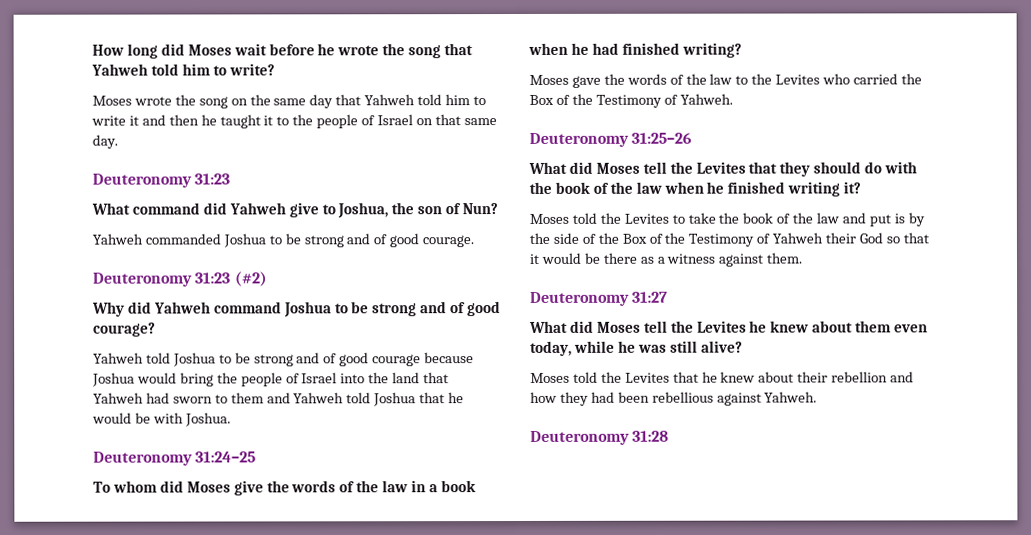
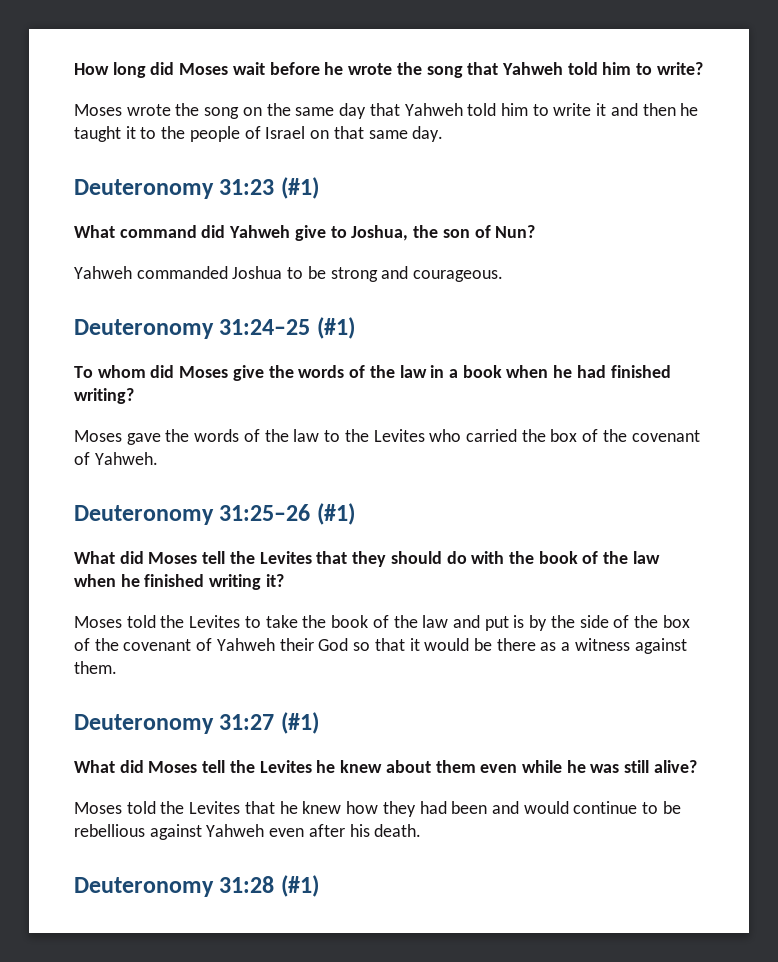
  Moses wrote the song on the same day that Yahweh told him to write it and then he taught it to the people of Israel on that same day.
- Deuteronomy 31:23
+ Deuteronomy 31:23 (#1)
- Yahweh commanded Joshua to be strong and of good courage.
- Deuteronomy 31:23 (#2)
- Why did Yahweh command Joshua to be strong and of good courage?
- Yahweh told Joshua to be strong and of good courage because Joshua would bring the people of Israel into the land that Yahweh had sworn to them and Yahweh told Joshua that he would be with Joshua.
+ Yahweh commanded Joshua to be strong and courageous.
- Deuteronomy 31:24–25
+ Deuteronomy 31:24–25 (#1)
- Moses gave the words of the law to the Levites who carried the Box of the Testimony of Yahweh.
+ Moses gave the words of the law to the Levites who carried the box of the covenant of Yahweh.
- Deuteronomy 31:25–26
+ Deuteronomy 31:25–26 (#1)
- Moses told the Levites to take the book of the law and put is by the side of the Box of the Testimony of Yahweh their God so that it would be there as a witness against them.
+ Moses told the Levites to take the book of the law and put is by the side of the box of the covenant of Yahweh their God so that it would be there as a witness against them.
- Deuteronomy 31:27
+ Deuteronomy 31:27 (#1)
- What did Moses tell the Levites he knew about them even today, while he was still alive?
+ What did Moses tell the Levites he knew about them even while he was still alive?
- Moses told the Levites that he knew about their rebellion and how they had been rebellious against Yahweh.
+ Moses told the Levites that he knew how they had been and would continue to be rebellious against Yahweh even after his death.
- Deuteronomy 31:28
+ Deuteronomy 31:28 (#1)

